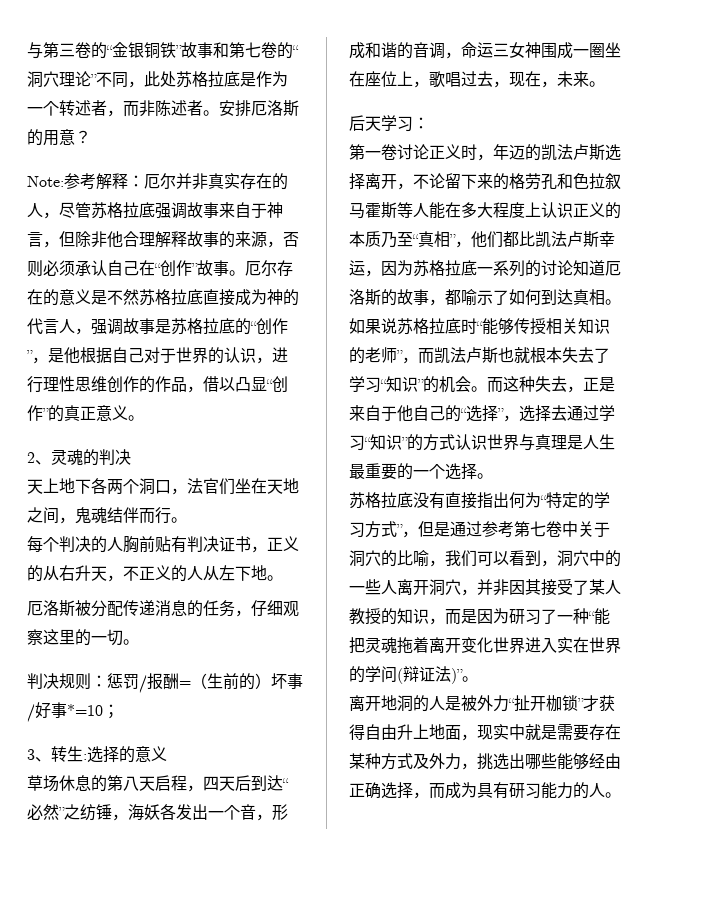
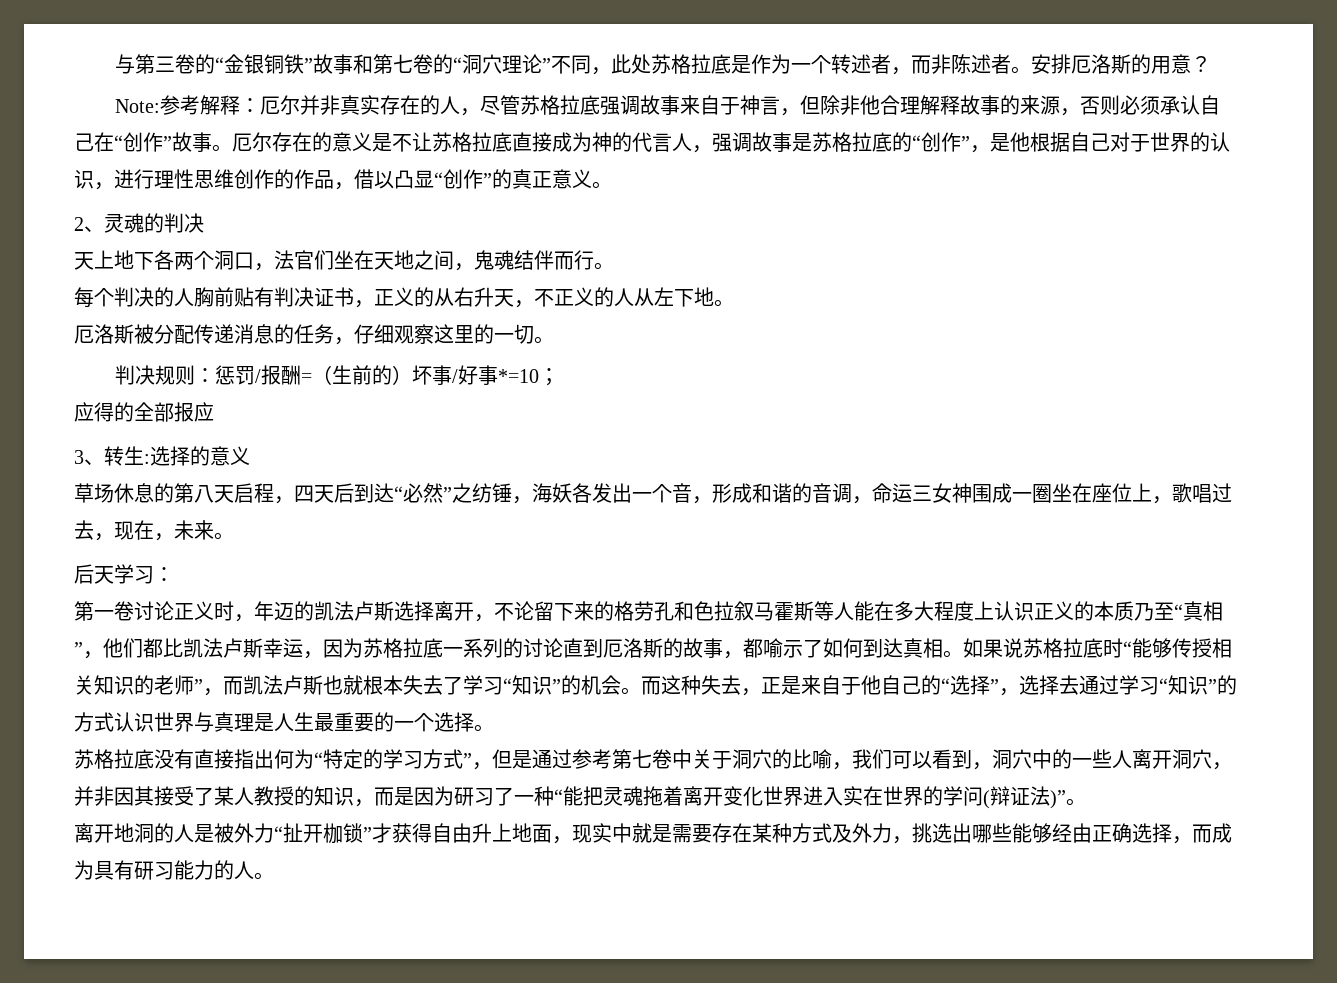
- 厄尔存在的意义是不然苏格拉底直接成为神的代言人，强调故事是苏格拉底的“创作”，是他根据自己对于世界的认识，进行理性思维创作的作品，借以凸显“创作”的真正意义。
+ 厄尔存在的意义是不让苏格拉底直接成为神的代言人，强调故事是苏格拉底的“创作”，是他根据自己对于世界的认识，进行理性思维创作的作品，借以凸显“创作”的真正意义。
+ 应得的全部报应
- 第一卷讨论正义时，年迈的凯法卢斯选择离开，不论留下来的格劳孔和色拉叙马霍斯等人能在多大程度上认识正义的本质乃至“真相”，他们都比凯法卢斯幸运，因为苏格拉底一系列的讨论知道厄洛斯的故事，都喻示了如何到达真相。
+ 第一卷讨论正义时，年迈的凯法卢斯选择离开，不论留下来的格劳孔和色拉叙马霍斯等人能在多大程度上认识正义的本质乃至“真相”，他们都比凯法卢斯幸运，因为苏格拉底一系列的讨论直到厄洛斯的故事，都喻示了如何到达真相。

